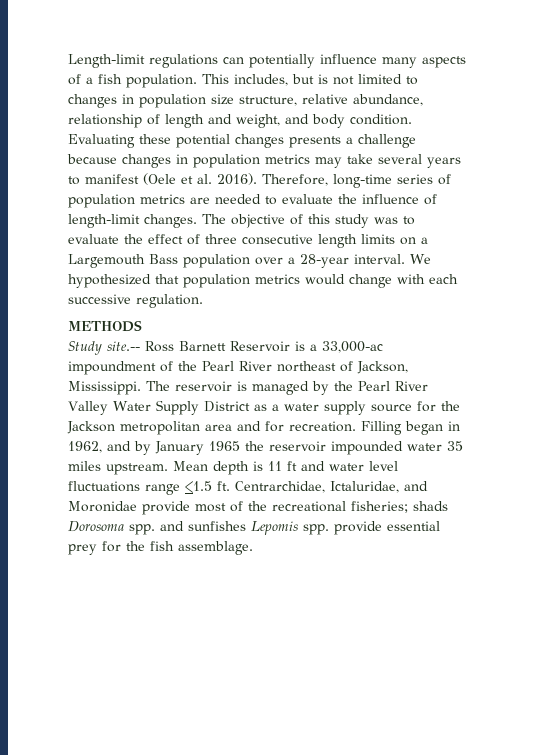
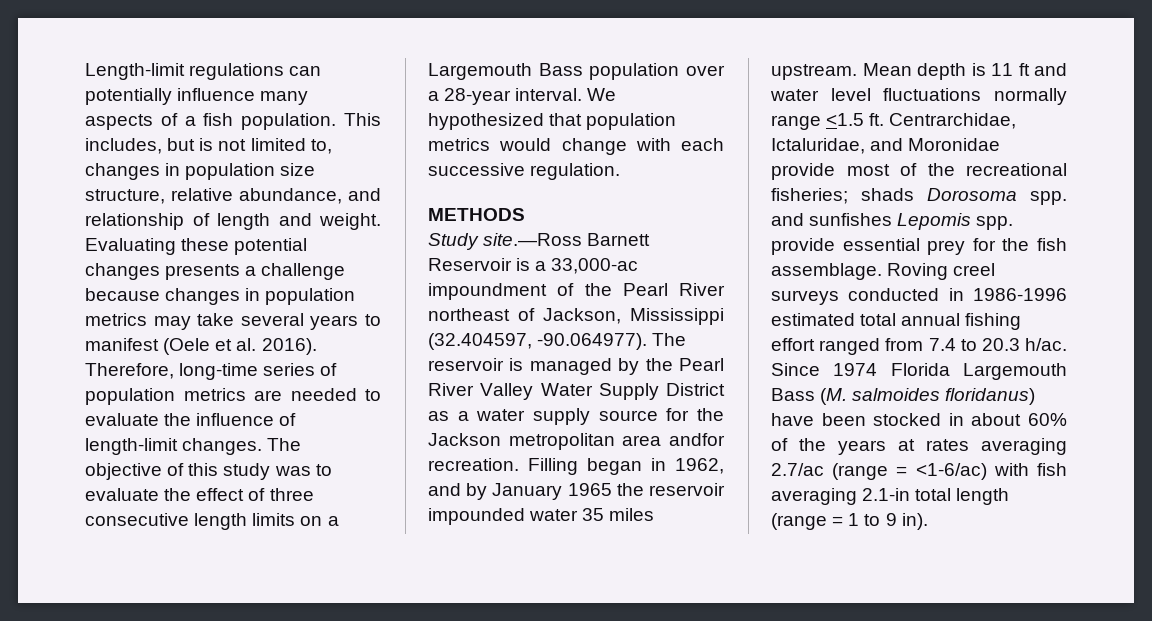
- This includes, but is not limited to changes in population size structure, relative abundance, relationship of length and weight, and body condition.
+ This includes, but is not limited to, changes in population size structure, relative abundance, and relationship of length and weight.
- Study site.-- Ross Barnett Reservoir is a 33,000-ac impoundment of the Pearl River northeast of Jackson, Mississippi. The reservoir is managed by the Pearl River Valley Water Supply District as a water supply source for the Jackson metropolitan area and for recreation.
+ Study site.—Ross Barnett Reservoir is a 33,000-ac impoundment of the Pearl River northeast of Jackson, Mississippi (32.404597, -90.064977). The reservoir is managed by the Pearl River Valley Water Supply District as a water supply source for the Jackson metropolitan area andfor recreation.
- Mean depth is 11 ft and water level fluctuations range <1.5 ft.
+ Mean depth is 11 ft and water level fluctuations normally range <1.5 ft.
+ Roving creel surveys conducted in 1986-1996 estimated total annual fishing effort ranged from 7.4 to 20.3 h/ac. Since 1974 Florida Largemouth Bass (M. salmoides floridanus) have been stocked in about 60% of the years at rates averaging 2.7/ac (range = <1-6/ac) with fish averaging 2.1-in total length (range = 1 to 9 in).

